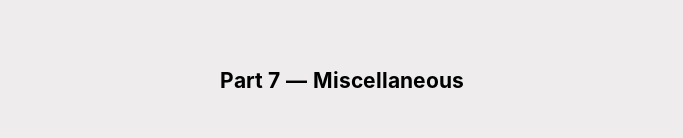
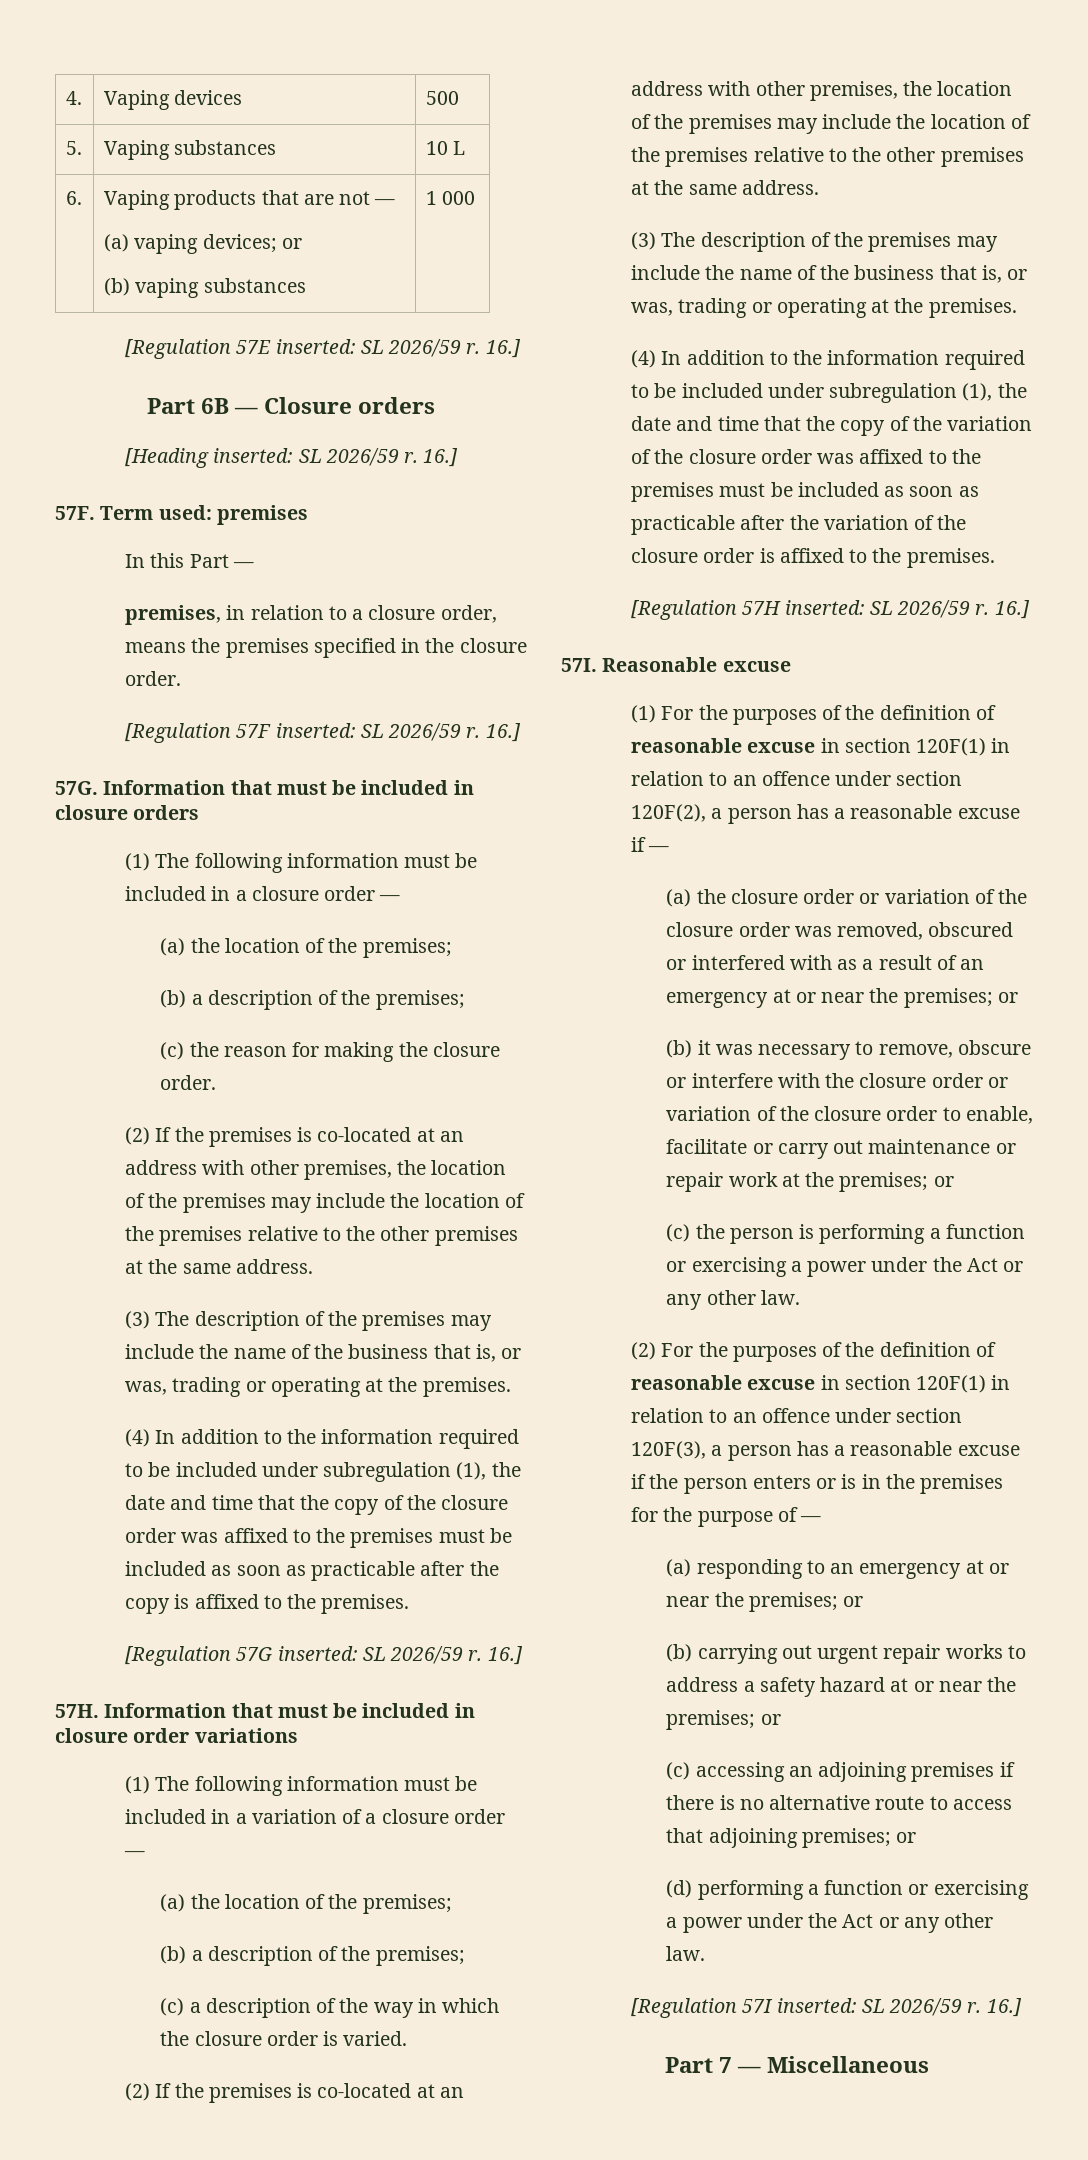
+ 4. | Vaping devices | 500
+ 5. | Vaping substances | 10 L
+ 6. | Vaping products that are not —
+ (a) vaping devices; or
+ (b) vaping substances | 1 000
+ [Regulation 57E inserted: SL 2026/59 r. 16.]
+ Part 6B — Closure orders
+ [Heading inserted: SL 2026/59 r. 16.]
+ 57F. Term used: premises
+ In this Part —
+ premises, in relation to a closure order, means the premises specified in the closure order.
+ [Regulation 57F inserted: SL 2026/59 r. 16.]
+ 57G. Information that must be included in closure orders
+ (1) The following information must be included in a closure order —
+ (a) the location of the premises;
+ (b) a description of the premises;
+ (c) the reason for making the closure order.
+ (2) If the premises is co-located at an address with other premises, the location of the premises may include the location of the premises relative to the other premises at the same address.
+ (3) The description of the premises may include the name of the business that is, or was, trading or operating at the premises.
+ (4) In addition to the information required to be included under subregulation (1), the date and time that the copy of the closure order was affixed to the premises must be included as soon as practicable after the copy is affixed to the premises.
+ [Regulation 57G inserted: SL 2026/59 r. 16.]
+ 57H. Information that must be included in closure order variations
+ (1) The following information must be included in a variation of a closure order —
+ (a) the location of the premises;
+ (b) a description of the premises;
+ (c) a description of the way in which the closure order is varied.
+ (2) If the premises is co-located at an address with other premises, the location of the premises may include the location of the premises relative to the other premises at the same address.
+ (3) The description of the premises may include the name of the business that is, or was, trading or operating at the premises.
+ (4) In addition to the information required to be included under subregulation (1), the date and time that the copy of the variation of the closure order was affixed to the premises must be included as soon as practicable after the variation of the closure order is affixed to the premises.
+ [Regulation 57H inserted: SL 2026/59 r. 16.]
+ 57I. Reasonable excuse
+ (1) For the purposes of the definition of reasonable excuse in section 120F(1) in relation to an offence under section 120F(2), a person has a reasonable excuse if —
+ (a) the closure order or variation of the closure order was removed, obscured or interfered with as a result of an emergency at or near the premises; or
+ (b) it was necessary to remove, obscure or interfere with the closure order or variation of the closure order to enable, facilitate or carry out maintenance or repair work at the premises; or
+ (c) the person is performing a function or exercising a power under the Act or any other law.
+ (2) For the purposes of the definition of reasonable excuse in section 120F(1) in relation to an offence under section 120F(3), a person has a reasonable excuse if the person enters or is in the premises for the purpose of —
+ (a) responding to an emergency at or near the premises; or
+ (b) carrying out urgent repair works to address a safety hazard at or near the premises; or
+ (c) accessing an adjoining premises if there is no alternative route to access that adjoining premises; or
+ (d) performing a function or exercising a power under the Act or any other law.
+ [Regulation 57I inserted: SL 2026/59 r. 16.]

